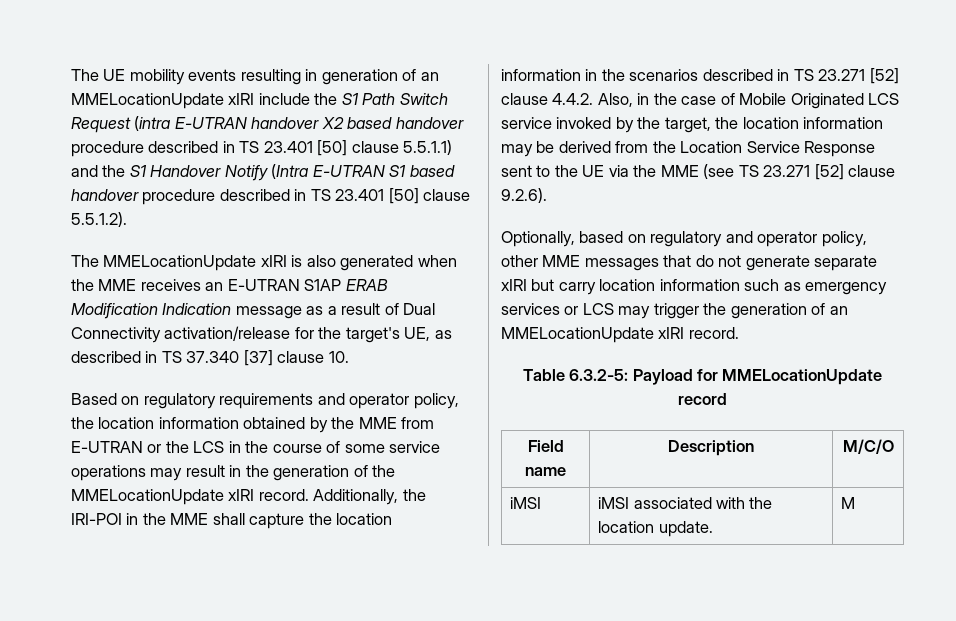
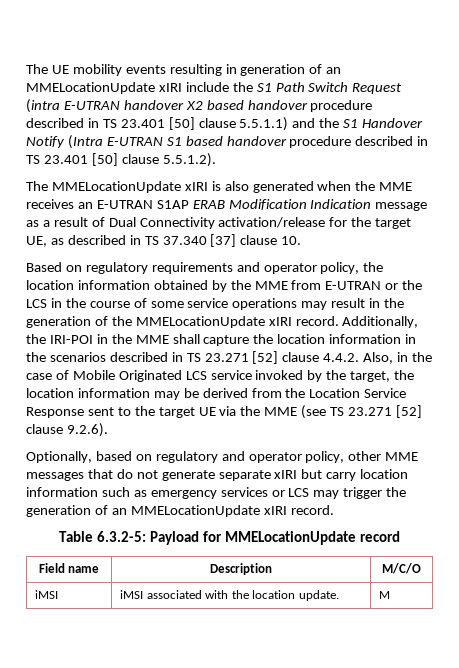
- The MMELocationUpdate xIRI is also generated when the MME receives an E-UTRAN S1AP ERAB Modification Indication message as a result of Dual Connectivity activation/release for the target's UE, as described in TS 37.340 [37] clause 10.
+ The MMELocationUpdate xIRI is also generated when the MME receives an E-UTRAN S1AP ERAB Modification Indication message as a result of Dual Connectivity activation/release for the target UE, as described in TS 37.340 [37] clause 10.
- Additionally, the IRI-POI in the MME shall capture the location information in the scenarios described in TS 23.271 [52] clause 4.4.2. Also, in the case of Mobile Originated LCS service invoked by the target, the location information may be derived from the Location Service Response sent to the UE via the MME (see TS 23.271 [52] clause 9.2.6).
+ Additionally, the IRI-POI in the MME shall capture the location information in the scenarios described in TS 23.271 [52] clause 4.4.2. Also, in the case of Mobile Originated LCS service invoked by the target, the location information may be derived from the Location Service Response sent to the target UE via the MME (see TS 23.271 [52] clause 9.2.6).

